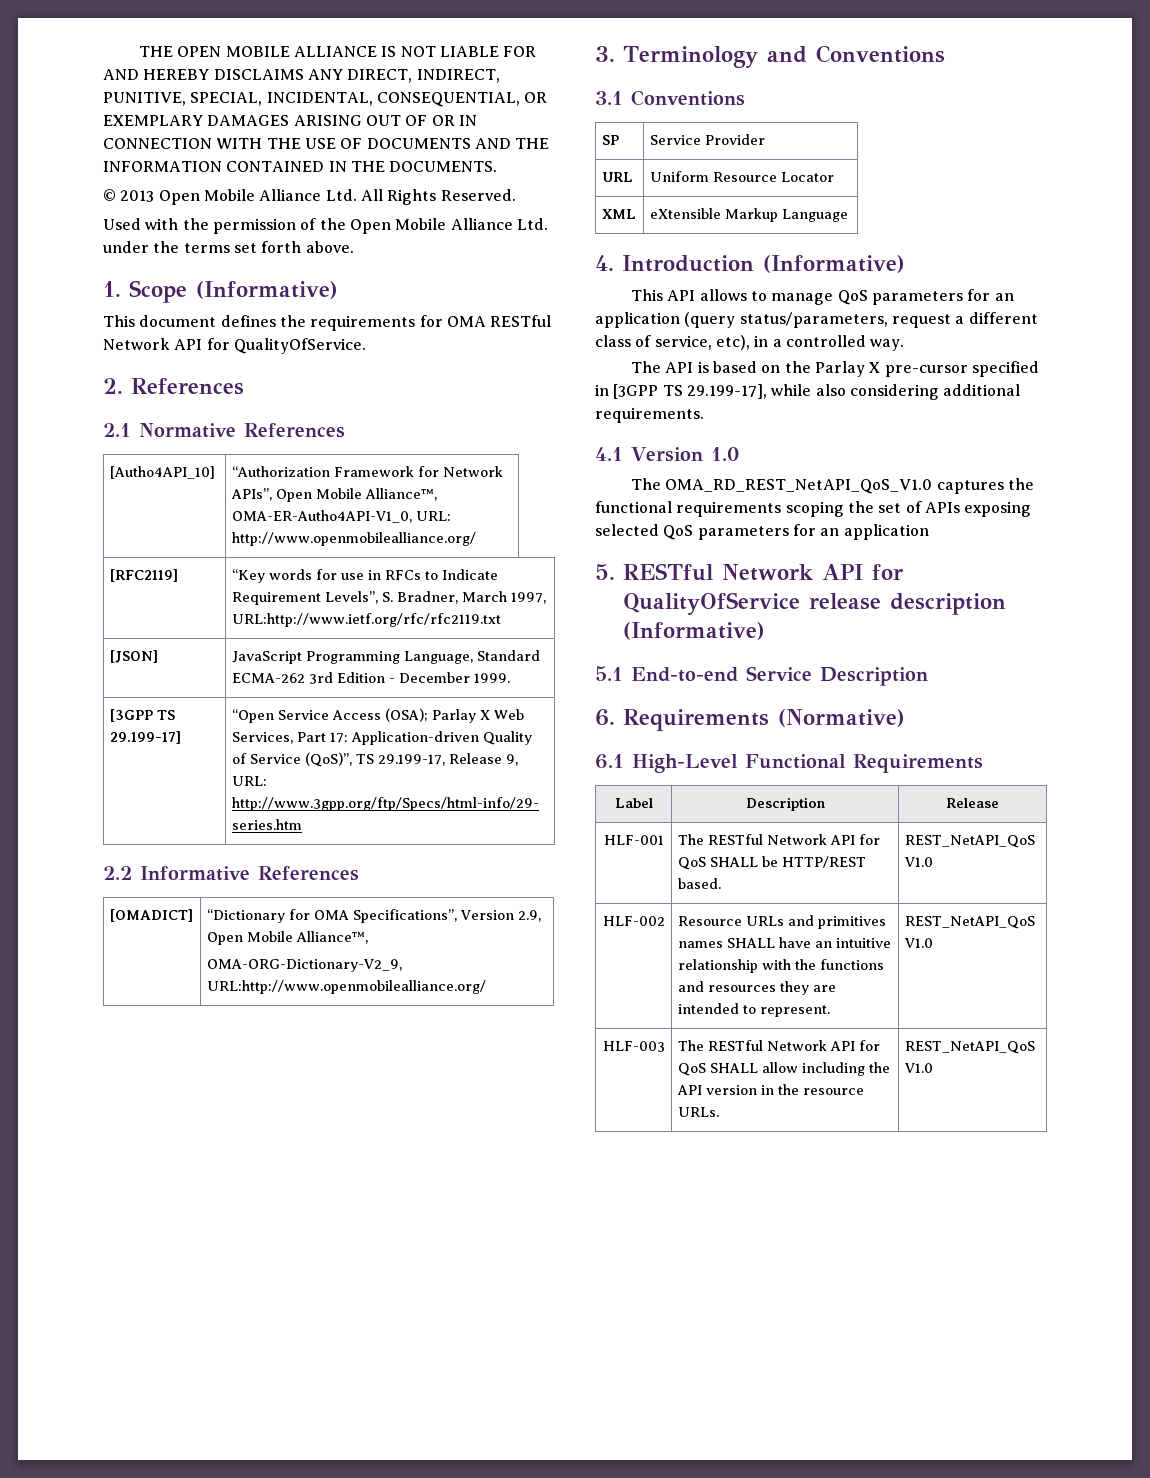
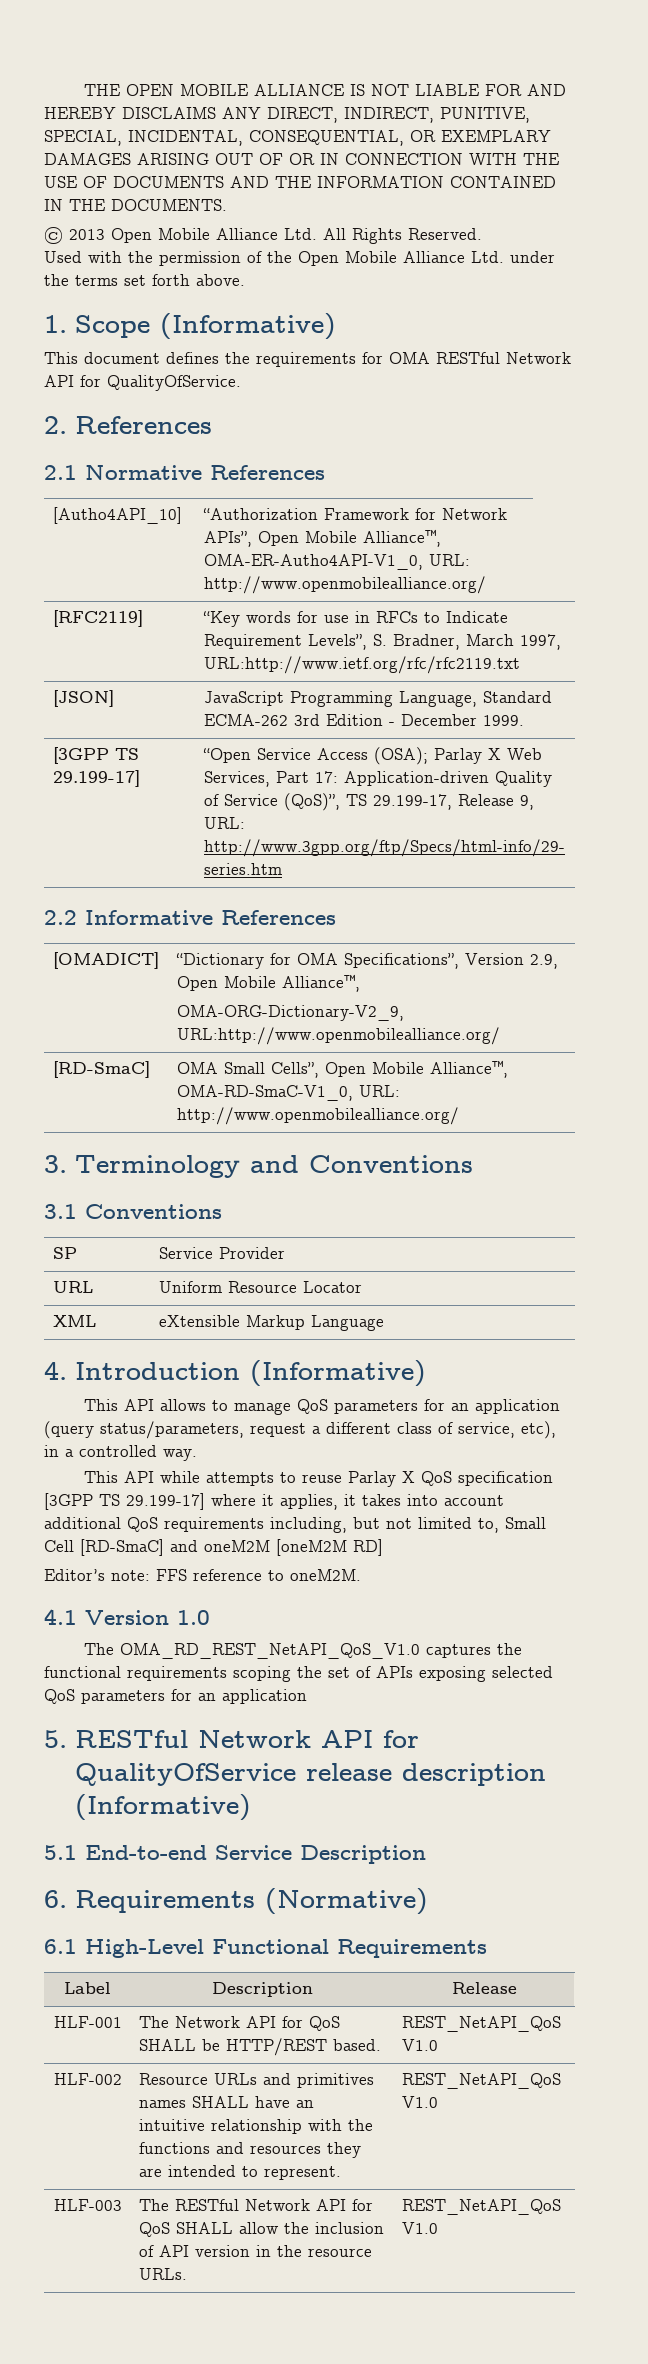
+ [RD-SmaC] | OMA Small Cells”, Open Mobile Alliance™, OMA-RD-SmaC-V1_0, URL: http://www.openmobilealliance.org/
- The API is based on the Parlay X pre-cursor specified in [3GPP TS 29.199-17], while also considering additional requirements.
+ This API while attempts to reuse Parlay X QoS specification [3GPP TS 29.199-17] where it applies, it takes into account additional QoS requirements including, but not limited to, Small Cell [RD-SmaC] and oneM2M [oneM2M RD]
+ Editor’s note: FFS reference to oneM2M.
- HLF-001 | The RESTful Network API for QoS SHALL be HTTP/REST based. | REST_NetAPI_QoS V1.0
+ HLF-001 | The Network API for QoS SHALL be HTTP/REST based. | REST_NetAPI_QoS V1.0
- HLF-003 | The RESTful Network API for QoS SHALL allow including the API version in the resource URLs. | REST_NetAPI_QoS V1.0
+ HLF-003 | The RESTful Network API for QoS SHALL allow the inclusion of API version in the resource URLs. | REST_NetAPI_QoS V1.0

